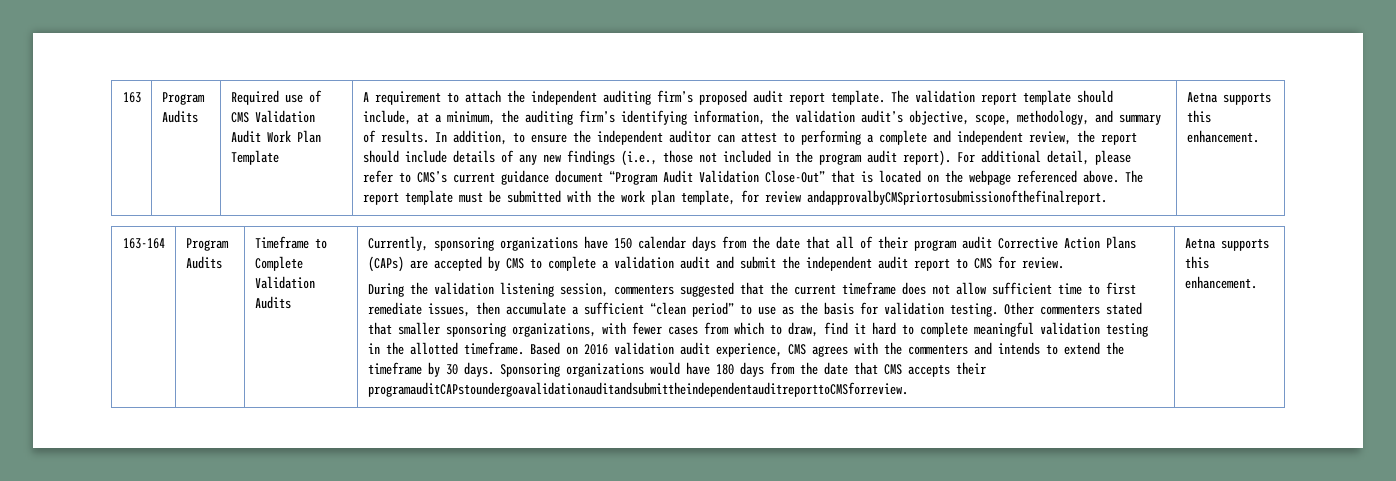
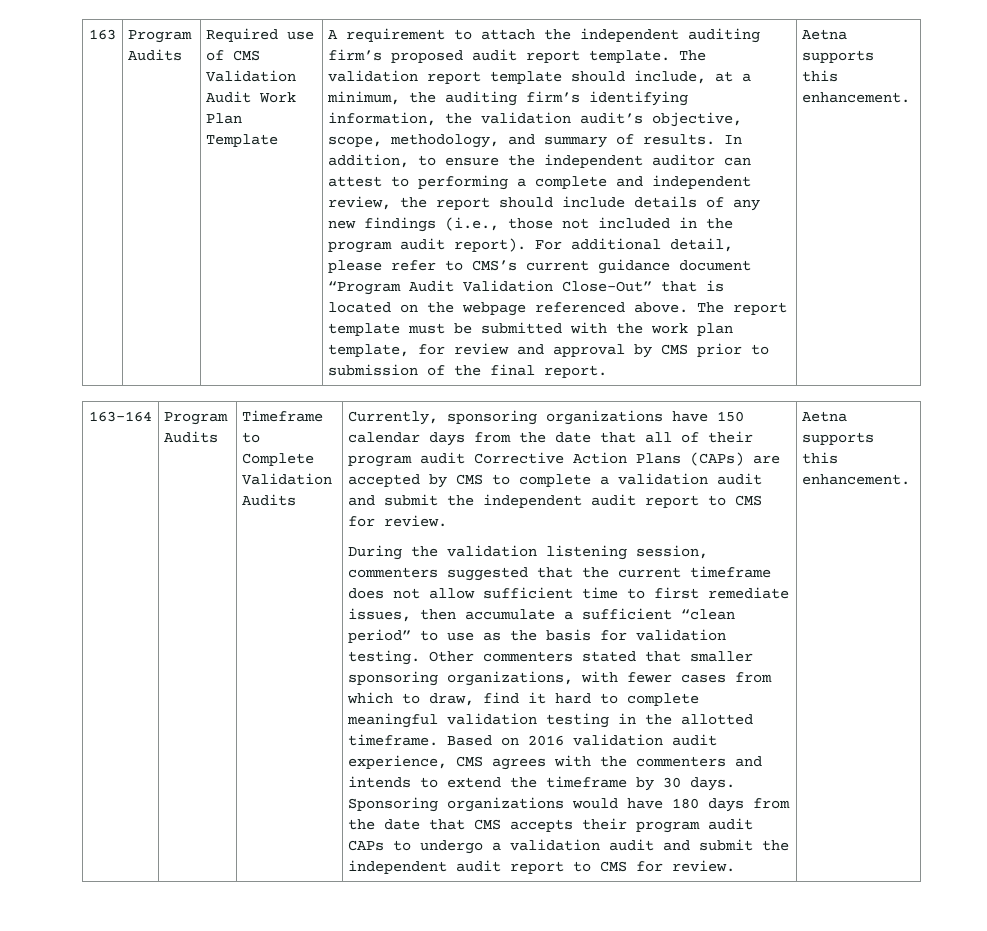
- The report template must be submitted with the work plan template, for review andapprovalbyCMSpriortosubmissionofthefinalreport.
+ The report template must be submitted with the work plan template, for review and approval by CMS prior to submission of the final report.
- Sponsoring organizations would have 180 days from the date that CMS accepts their programauditCAPstoundergoavalidationauditandsubmittheindependentauditreporttoCMSforreview.
+ Sponsoring organizations would have 180 days from the date that CMS accepts their program audit CAPs to undergo a validation audit and submit the independent audit report to CMS for review.

